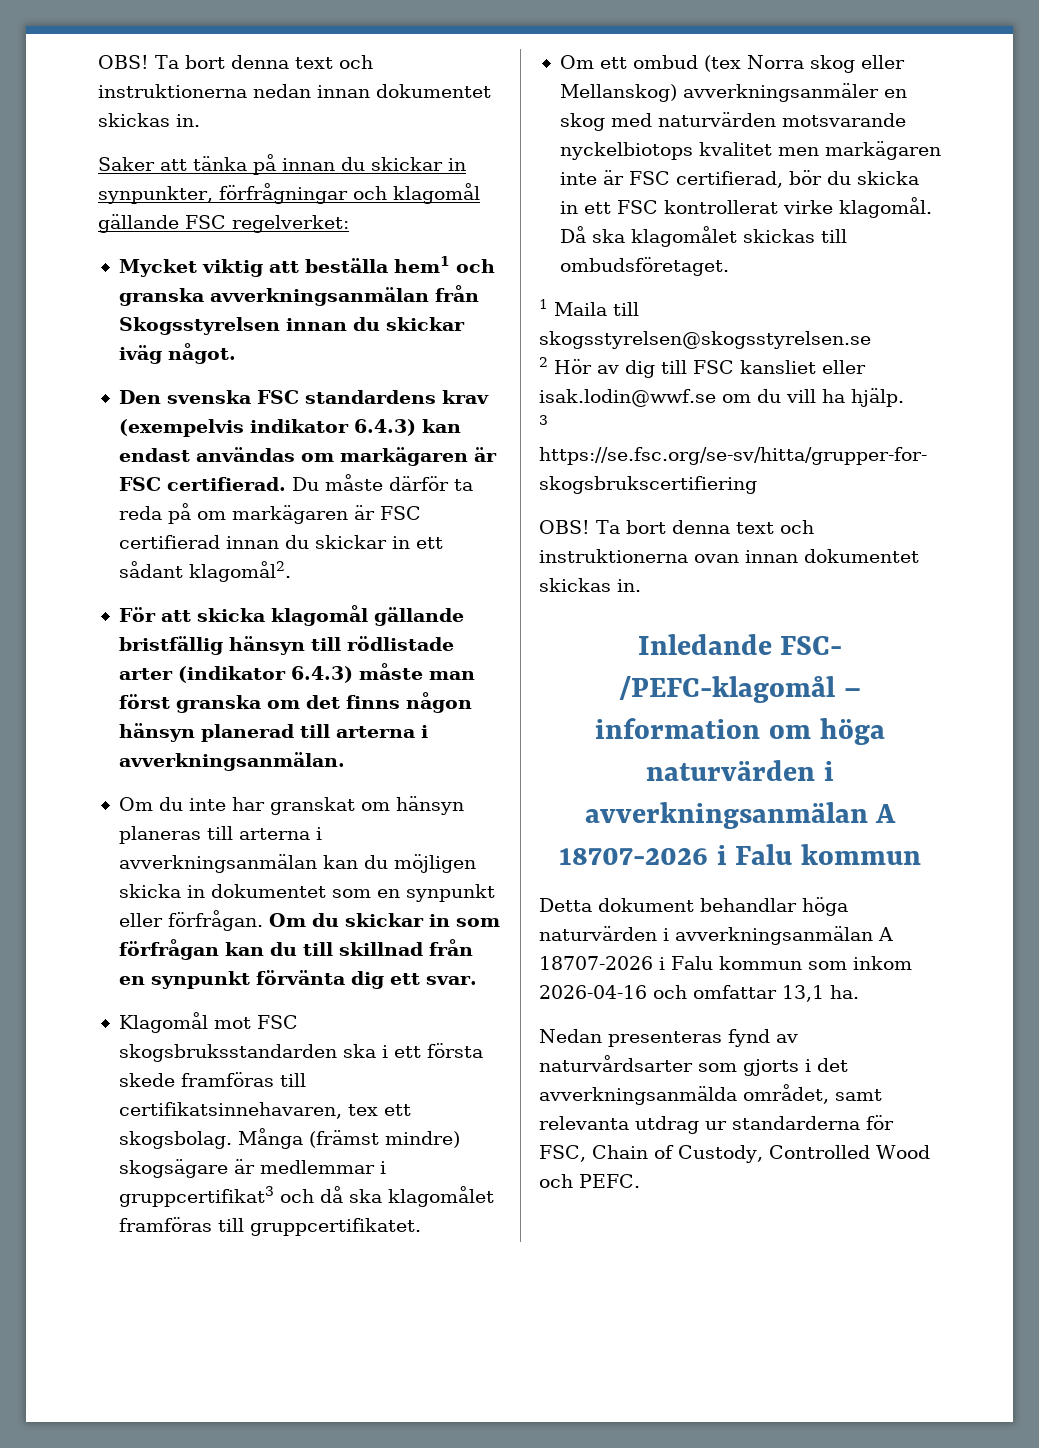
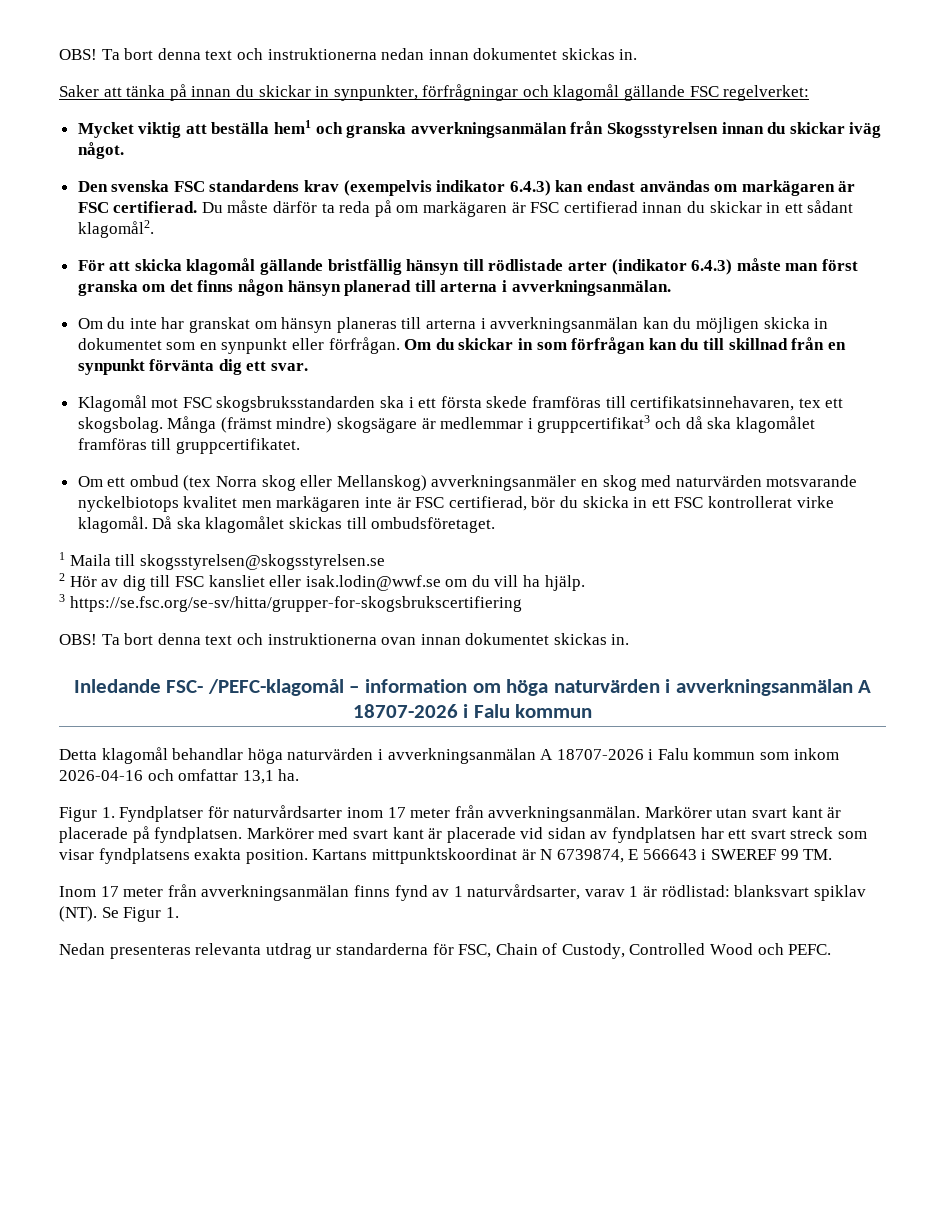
- Detta dokument behandlar höga naturvärden i avverkningsanmälan A 18707-2026 i Falu kommun som inkom 2026-04-16 och omfattar 13,1 ha.
+ Detta klagomål behandlar höga naturvärden i avverkningsanmälan A 18707-2026 i Falu kommun som inkom 2026-04-16 och omfattar 13,1 ha.
- Nedan presenteras fynd av naturvårdsarter som gjorts i det avverkningsanmälda området, samt relevanta utdrag ur standarderna för FSC, Chain of Custody, Controlled Wood och PEFC.
+ Figur 1. Fyndplatser för naturvårdsarter inom 17 meter från avverkningsanmälan. Markörer utan svart kant är placerade på fyndplatsen. Markörer med svart kant är placerade vid sidan av fyndplatsen har ett svart streck som visar fyndplatsens exakta position. Kartans mittpunktskoordinat är N 6739874, E 566643 i SWEREF 99 TM.
+ Inom 17 meter från avverkningsanmälan finns fynd av 1 naturvårdsarter, varav 1 är rödlistad: blanksvart spiklav (NT). Se Figur 1.
+ Nedan presenteras relevanta utdrag ur standarderna för FSC, Chain of Custody, Controlled Wood och PEFC.

